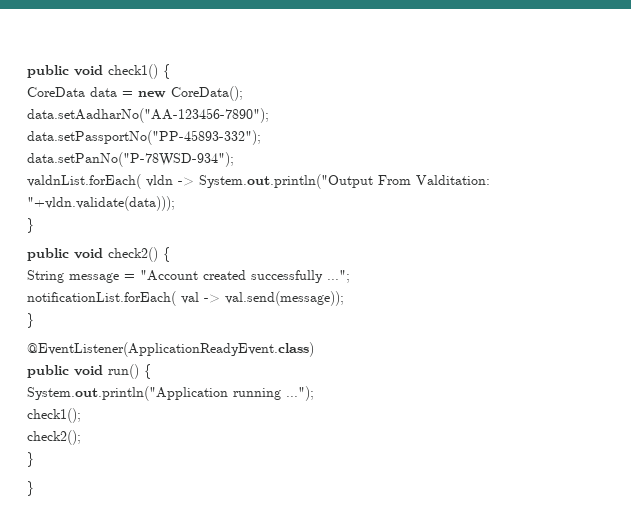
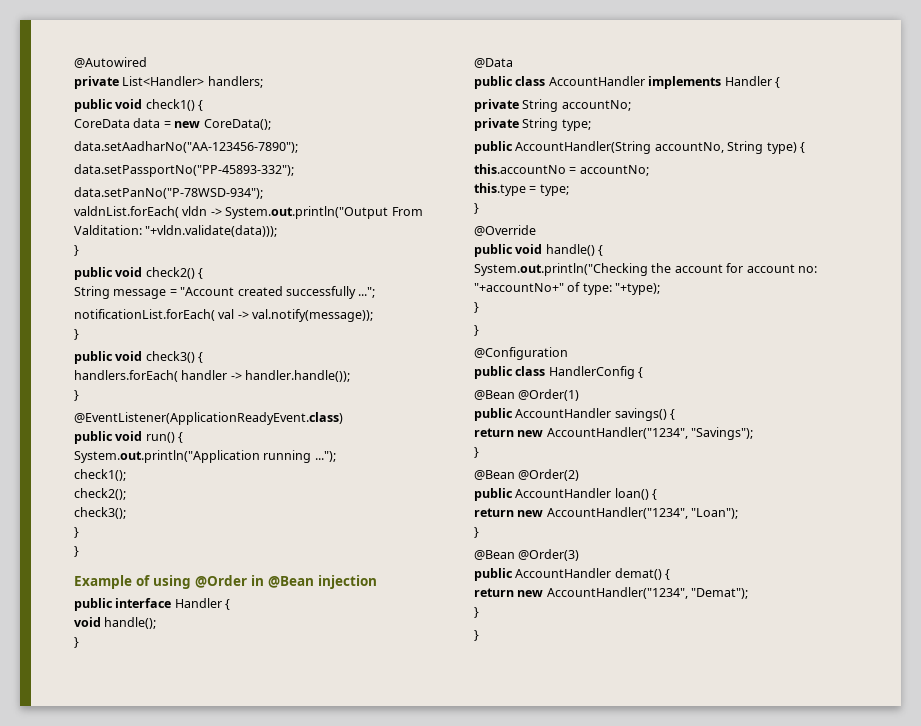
+ @Autowired
+ private List<Handler> handlers;
- notificationList.forEach( val -> val.send(message));
+ notificationList.forEach( val -> val.notify(message));
+ }
+ public void check3() {
+ handlers.forEach( handler -> handler.handle());
  check2();
+ check3();
+ }
+ }
+ Example of using @Order in @Bean injection
+ public interface Handler {
+ void handle();
+ }
+ @Data
+ public class AccountHandler implements Handler {
+ private String accountNo;
+ private String type;
+ public AccountHandler(String accountNo, String type) {
+ this.accountNo = accountNo;
+ this.type = type;
+ }
+ @Override
+ public void handle() {
+ System.out.println("Checking the account for account no: "+accountNo+" of type: "+type);
+ }
+ }
+ @Configuration
+ public class HandlerConfig {
+ @Bean @Order(1)
+ public AccountHandler savings() {
+ return new AccountHandler("1234", "Savings");
+ }
+ @Bean @Order(2)
+ public AccountHandler loan() {
+ return new AccountHandler("1234", "Loan");
+ }
+ @Bean @Order(3)
+ public AccountHandler demat() {
+ return new AccountHandler("1234", "Demat");

